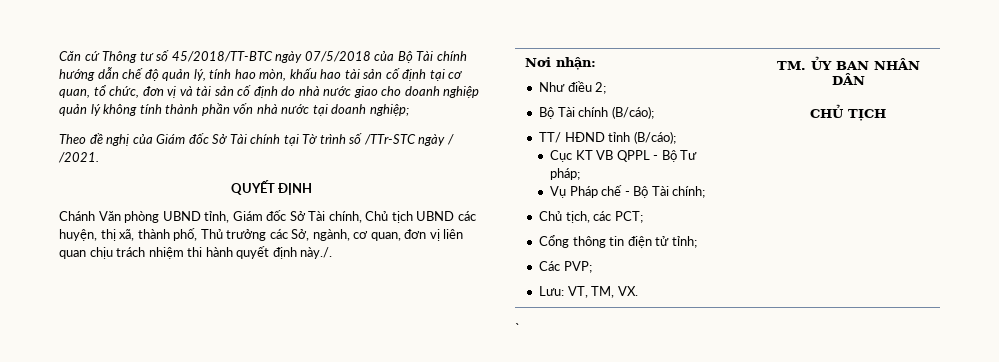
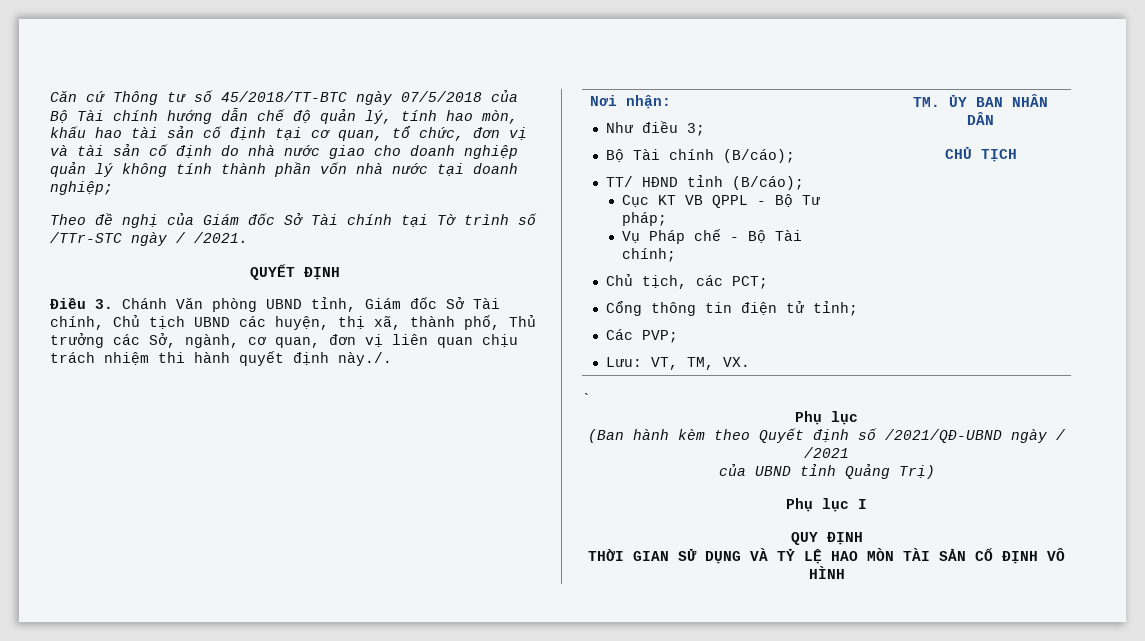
- Chánh Văn phòng UBND tỉnh, Giám đốc Sở Tài chính, Chủ tịch UBND các huyện, thị xã, thành phố, Thủ trưởng các Sở, ngành, cơ quan, đơn vị liên quan chịu trách nhiệm thi hành quyết định này./.
+ Điều 3. Chánh Văn phòng UBND tỉnh, Giám đốc Sở Tài chính, Chủ tịch UBND các huyện, thị xã, thành phố, Thủ trưởng các Sở, ngành, cơ quan, đơn vị liên quan chịu trách nhiệm thi hành quyết định này./.
- Như điều 2;
+ Như điều 3;
  `
+ Phụ lục
+ (Ban hành kèm theo Quyết định số /2021/QĐ-UBND ngày / /2021
+ của UBND tỉnh Quảng Trị)
+ Phụ lục I
+ QUY ĐỊNH
+ THỜI GIAN SỬ DỤNG VÀ TỶ LỆ HAO MÒN TÀI SẢN CỐ ĐỊNH VÔ HÌNH

